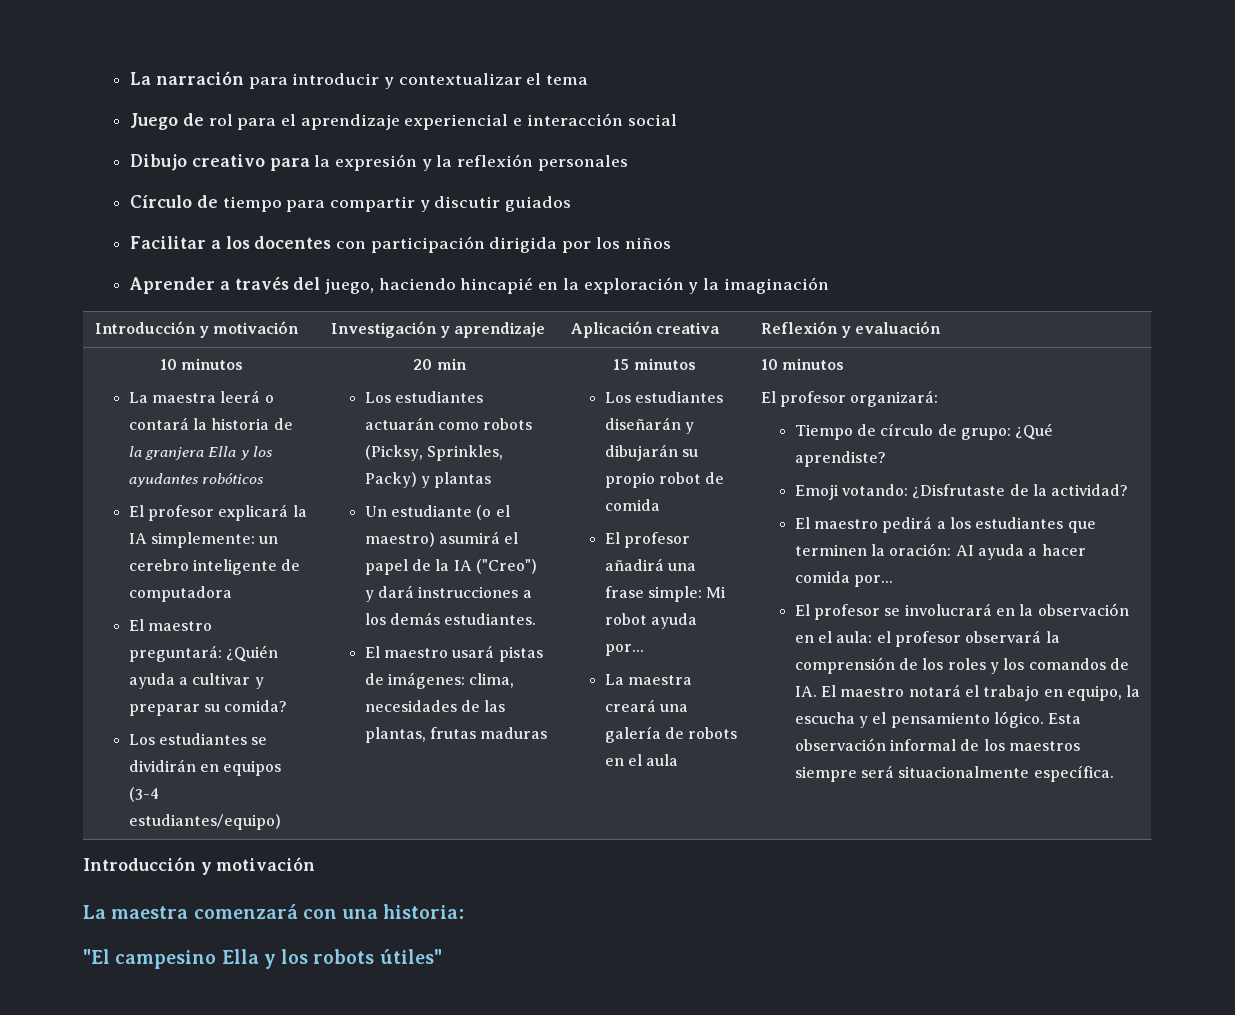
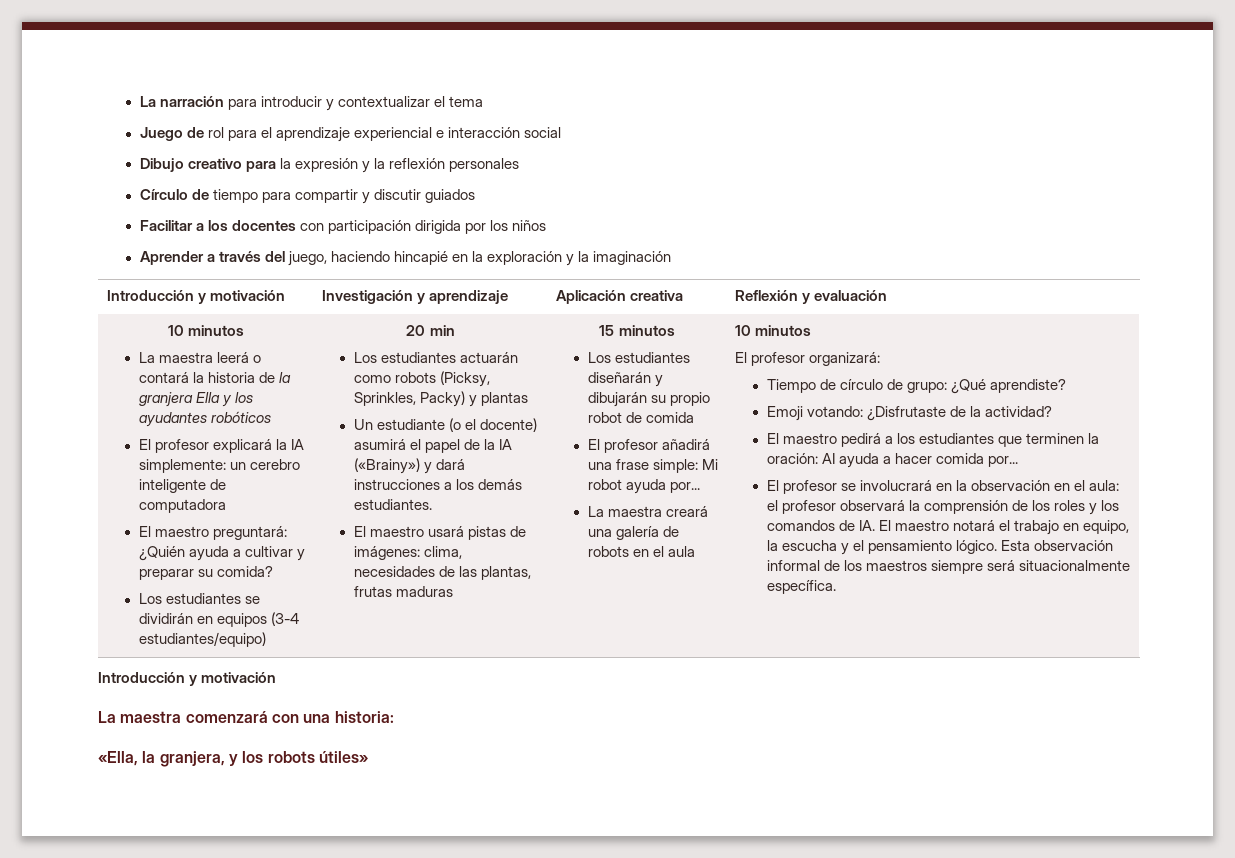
- Un estudiante (o el maestro) asumirá el papel de la IA ("Creo") y dará instrucciones a los demás estudiantes.
+ Un estudiante (o el docente) asumirá el papel de la IA («Brainy») y dará instrucciones a los demás estudiantes.
- "El campesino Ella y los robots útiles"
+ «Ella, la granjera, y los robots útiles»

